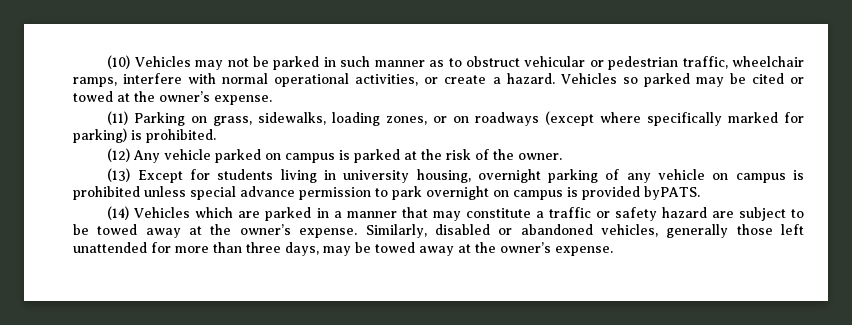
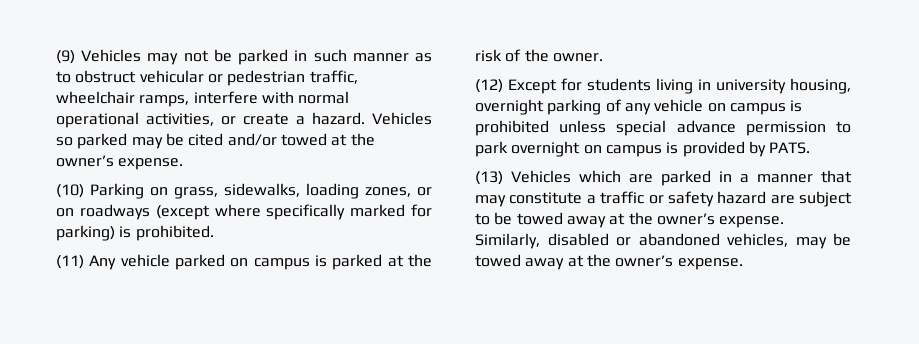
- (10) Vehicles may not be parked in such manner as to obstruct vehicular or pedestrian traffic, wheelchair ramps, interfere with normal operational activities, or create a hazard.
+ (9) Vehicles may not be parked in such manner as to obstruct vehicular or pedestrian traffic, wheelchair ramps, interfere with normal operational activities, or create a hazard.
- Vehicles so parked may be cited or towed at the owner’s expense.
+ Vehicles so parked may be cited and/or towed at the owner’s expense.
- (11) Parking on grass, sidewalks, loading zones, or on roadways (except where specifically marked for parking) is prohibited.
+ (10) Parking on grass, sidewalks, loading zones, or on roadways (except where specifically marked for parking) is prohibited.
- (12) Any vehicle parked on campus is parked at the risk of the owner.
+ (11) Any vehicle parked on campus is parked at the risk of the owner.
- (13) Except for students living in university housing, overnight parking of any vehicle on campus is prohibited unless special advance permission to park overnight on campus is provided byPATS.
- (14) Vehicles which are parked in a manner that may constitute a traffic or safety hazard are subject to be towed away at the owner’s expense.
+ (12) Except for students living in university housing, overnight parking of any vehicle on campus is prohibited unless special advance permission to park overnight on campus is provided by PATS.
+ (13) Vehicles which are parked in a manner that may constitute a traffic or safety hazard are subject to be towed away at the owner’s expense.
- Similarly, disabled or abandoned vehicles, generally those left unattended for more than three days, may be towed away at the owner’s expense.
+ Similarly, disabled or abandoned vehicles, may be towed away at the owner’s expense.

